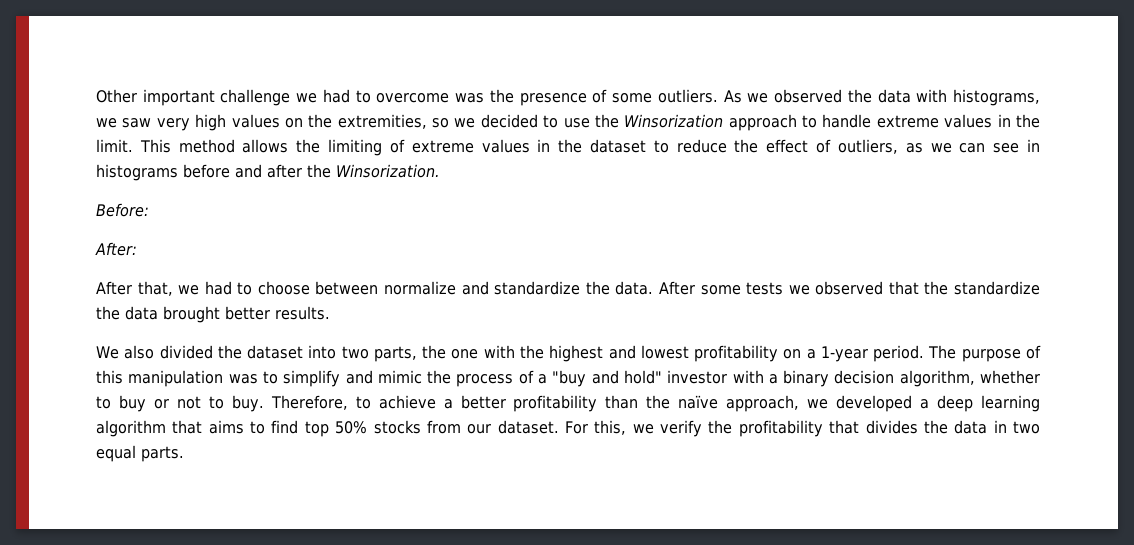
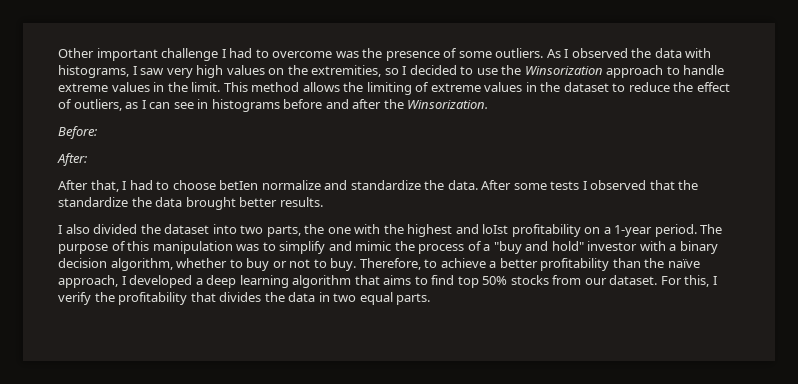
- Other important challenge we had to overcome was the presence of some outliers.
+ Other important challenge I had to overcome was the presence of some outliers.
- As we observed the data with histograms, we saw very high values on the extremities, so we decided to use the Winsorization approach to handle extreme values in the limit.
+ As I observed the data with histograms, I saw very high values on the extremities, so I decided to use the Winsorization approach to handle extreme values in the limit.
- This method allows the limiting of extreme values in the dataset to reduce the effect of outliers, as we can see in histograms before and after the Winsorization.
+ This method allows the limiting of extreme values in the dataset to reduce the effect of outliers, as I can see in histograms before and after the Winsorization.
- After that, we had to choose between normalize and standardize the data.
+ After that, I had to choose betIen normalize and standardize the data.
- After some tests we observed that the standardize the data brought better results.
+ After some tests I observed that the standardize the data brought better results.
- We also divided the dataset into two parts, the one with the highest and lowest profitability on a 1-year period.
+ I also divided the dataset into two parts, the one with the highest and loIst profitability on a 1-year period.
- Therefore, to achieve a better profitability than the naïve approach, we developed a deep learning algorithm that aims to find top 50% stocks from our dataset.
+ Therefore, to achieve a better profitability than the naïve approach, I developed a deep learning algorithm that aims to find top 50% stocks from our dataset.
- For this, we verify the profitability that divides the data in two equal parts.
+ For this, I verify the profitability that divides the data in two equal parts.

